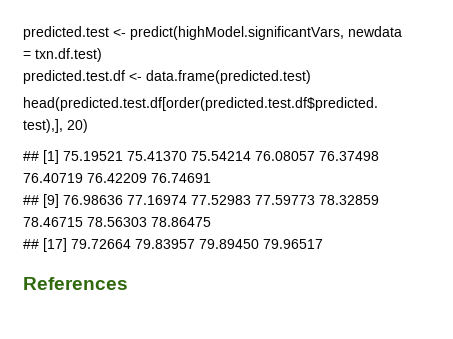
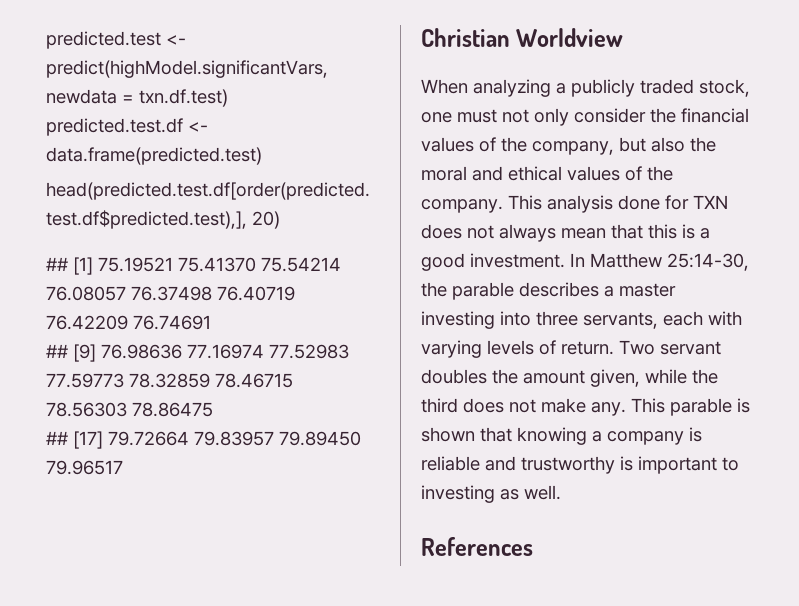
+ Christian Worldview
+ When analyzing a publicly traded stock, one must not only consider the financial values of the company, but also the moral and ethical values of the company. This analysis done for TXN does not always mean that this is a good investment. In Matthew 25:14-30, the parable describes a master investing into three servants, each with varying levels of return. Two servant doubles the amount given, while the third does not make any. This parable is shown that knowing a company is reliable and trustworthy is important to investing as well.

